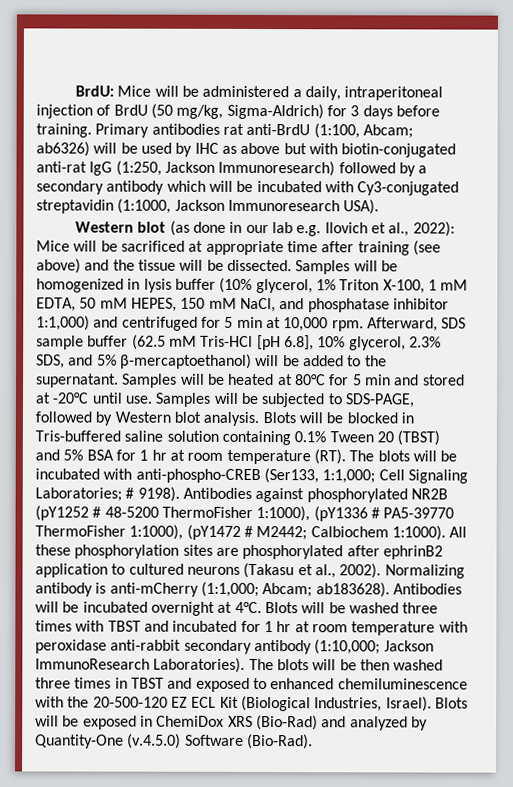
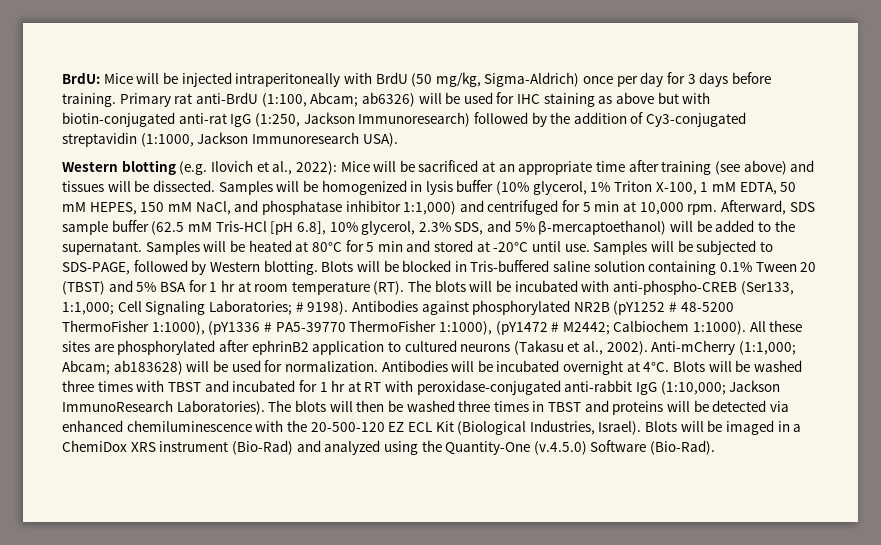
- BrdU: Mice will be administered a daily, intraperitoneal injection of BrdU (50 mg/kg, Sigma-Aldrich) for 3 days before training.
+ BrdU: Mice will be injected intraperitoneally with BrdU (50 mg/kg, Sigma-Aldrich) once per day for 3 days before training.
- Primary antibodies rat anti-BrdU (1:100, Abcam; ab6326) will be used by IHC as above but with biotin-conjugated anti-rat IgG (1:250, Jackson Immunoresearch) followed by a secondary antibody which will be incubated with Cy3-conjugated streptavidin (1:1000, Jackson Immunoresearch USA).
+ Primary rat anti-BrdU (1:100, Abcam; ab6326) will be used for IHC staining as above but with biotin-conjugated anti-rat IgG (1:250, Jackson Immunoresearch) followed by the addition of Cy3-conjugated streptavidin (1:1000, Jackson Immunoresearch USA).
- Western blot (as done in our lab e.g. Ilovich et al., 2022): Mice will be sacrificed at appropriate time after training (see above) and the tissue will be dissected.
+ Western blotting (e.g. Ilovich et al., 2022): Mice will be sacrificed at an appropriate time after training (see above) and tissues will be dissected.
- Samples will be subjected to SDS-PAGE, followed by Western blot analysis.
+ Samples will be subjected to SDS-PAGE, followed by Western blotting.
- All these phosphorylation sites are phosphorylated after ephrinB2 application to cultured neurons (Takasu et al., 2002).
+ All these sites are phosphorylated after ephrinB2 application to cultured neurons (Takasu et al., 2002).
- Normalizing antibody is anti-mCherry (1:1,000; Abcam; ab183628).
+ Anti-mCherry (1:1,000; Abcam; ab183628) will be used for normalization.
- Blots will be washed three times with TBST and incubated for 1 hr at room temperature with peroxidase anti-rabbit secondary antibody (1:10,000; Jackson ImmunoResearch Laboratories).
+ Blots will be washed three times with TBST and incubated for 1 hr at RT with peroxidase-conjugated anti-rabbit IgG (1:10,000; Jackson ImmunoResearch Laboratories).
- The blots will be then washed three times in TBST and exposed to enhanced chemiluminescence with the 20-500-120 EZ ECL Kit (Biological Industries, Israel).
+ The blots will then be washed three times in TBST and proteins will be detected via enhanced chemiluminescence with the 20-500-120 EZ ECL Kit (Biological Industries, Israel).
- Blots will be exposed in ChemiDox XRS (Bio-Rad) and analyzed by Quantity-One (v.4.5.0) Software (Bio-Rad).
+ Blots will be imaged in a ChemiDox XRS instrument (Bio-Rad) and analyzed using the Quantity-One (v.4.5.0) Software (Bio-Rad).

